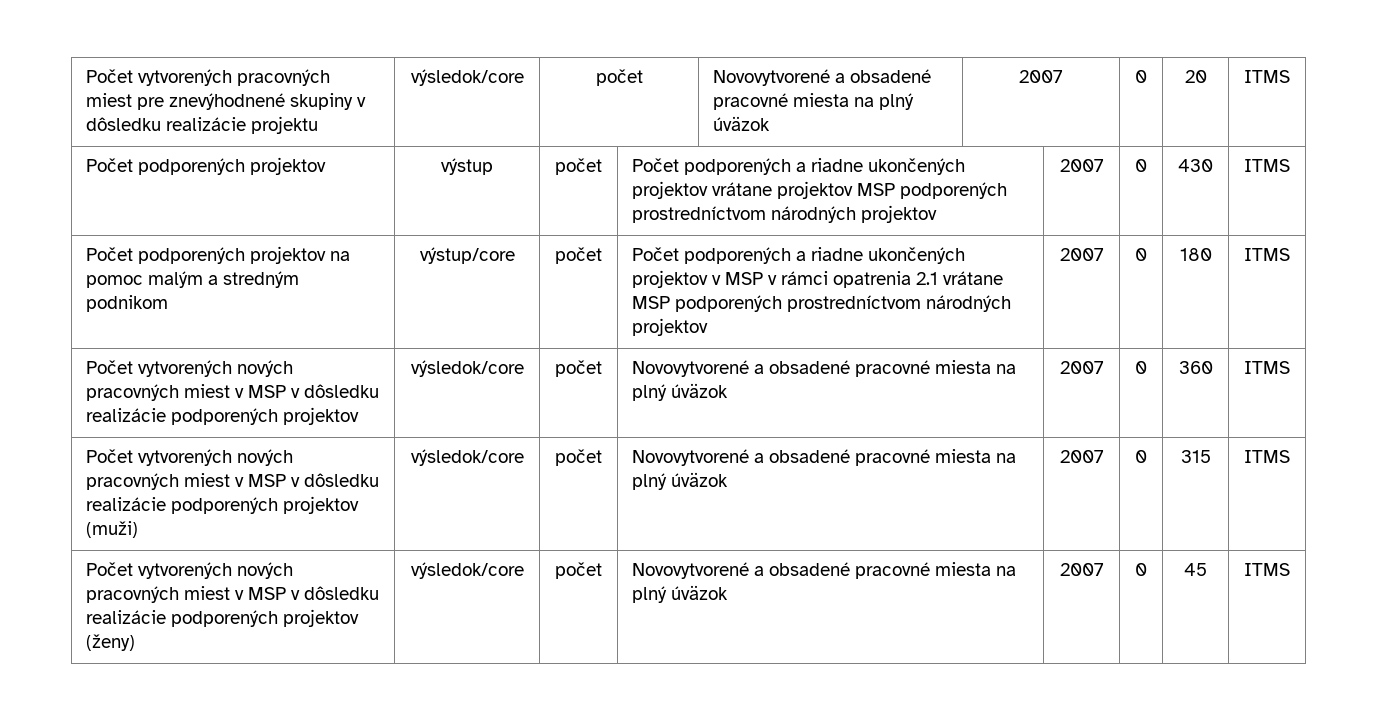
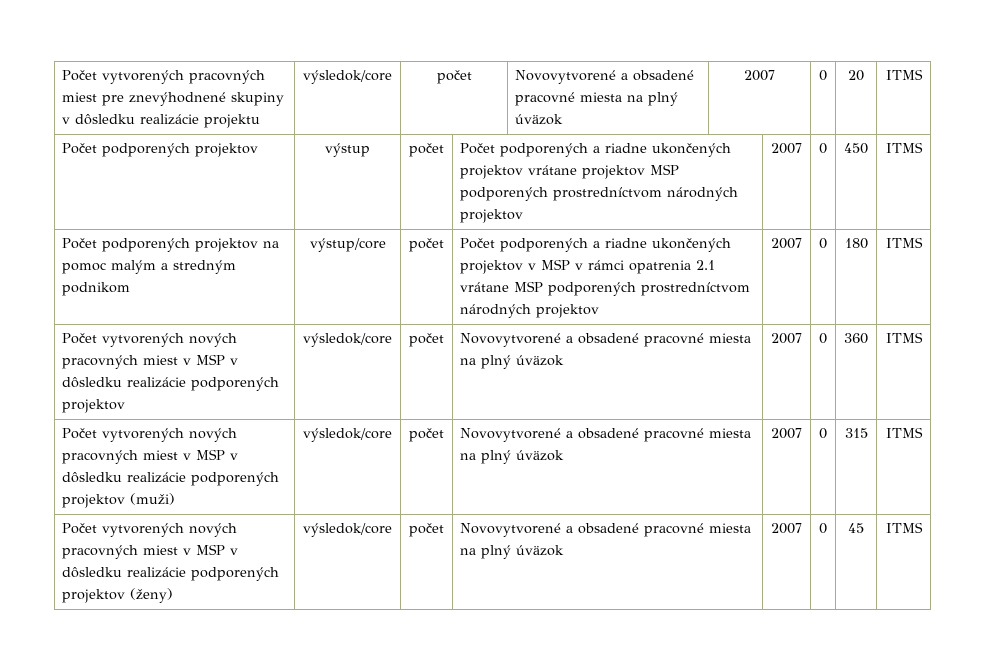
- Počet podporených projektov | výstup | počet | Počet podporených a riadne ukončených projektov vrátane projektov MSP podporených prostredníctvom národných projektov | 2007 | 0 | 430 | ITMS
+ Počet podporených projektov | výstup | počet | Počet podporených a riadne ukončených projektov vrátane projektov MSP podporených prostredníctvom národných projektov | 2007 | 0 | 450 | ITMS

